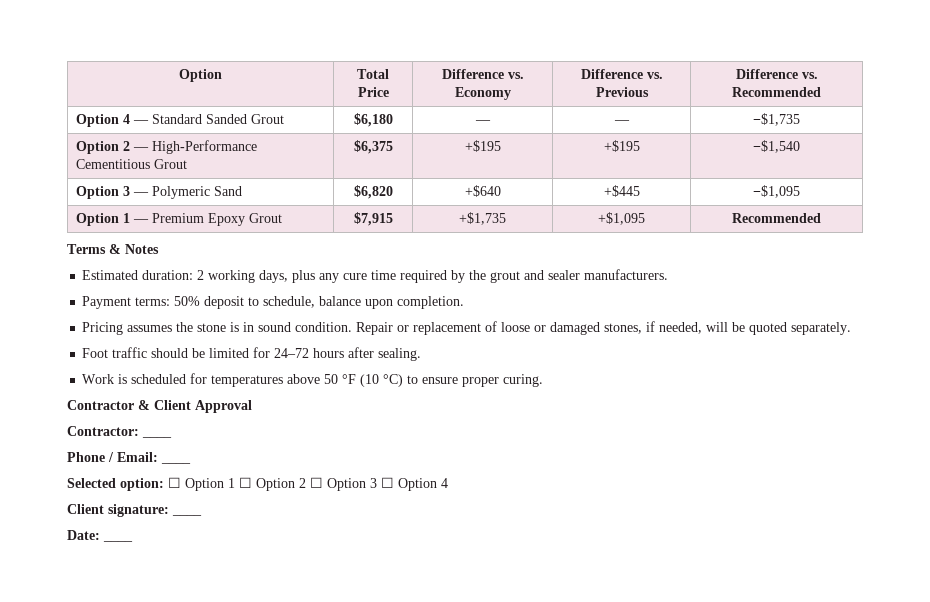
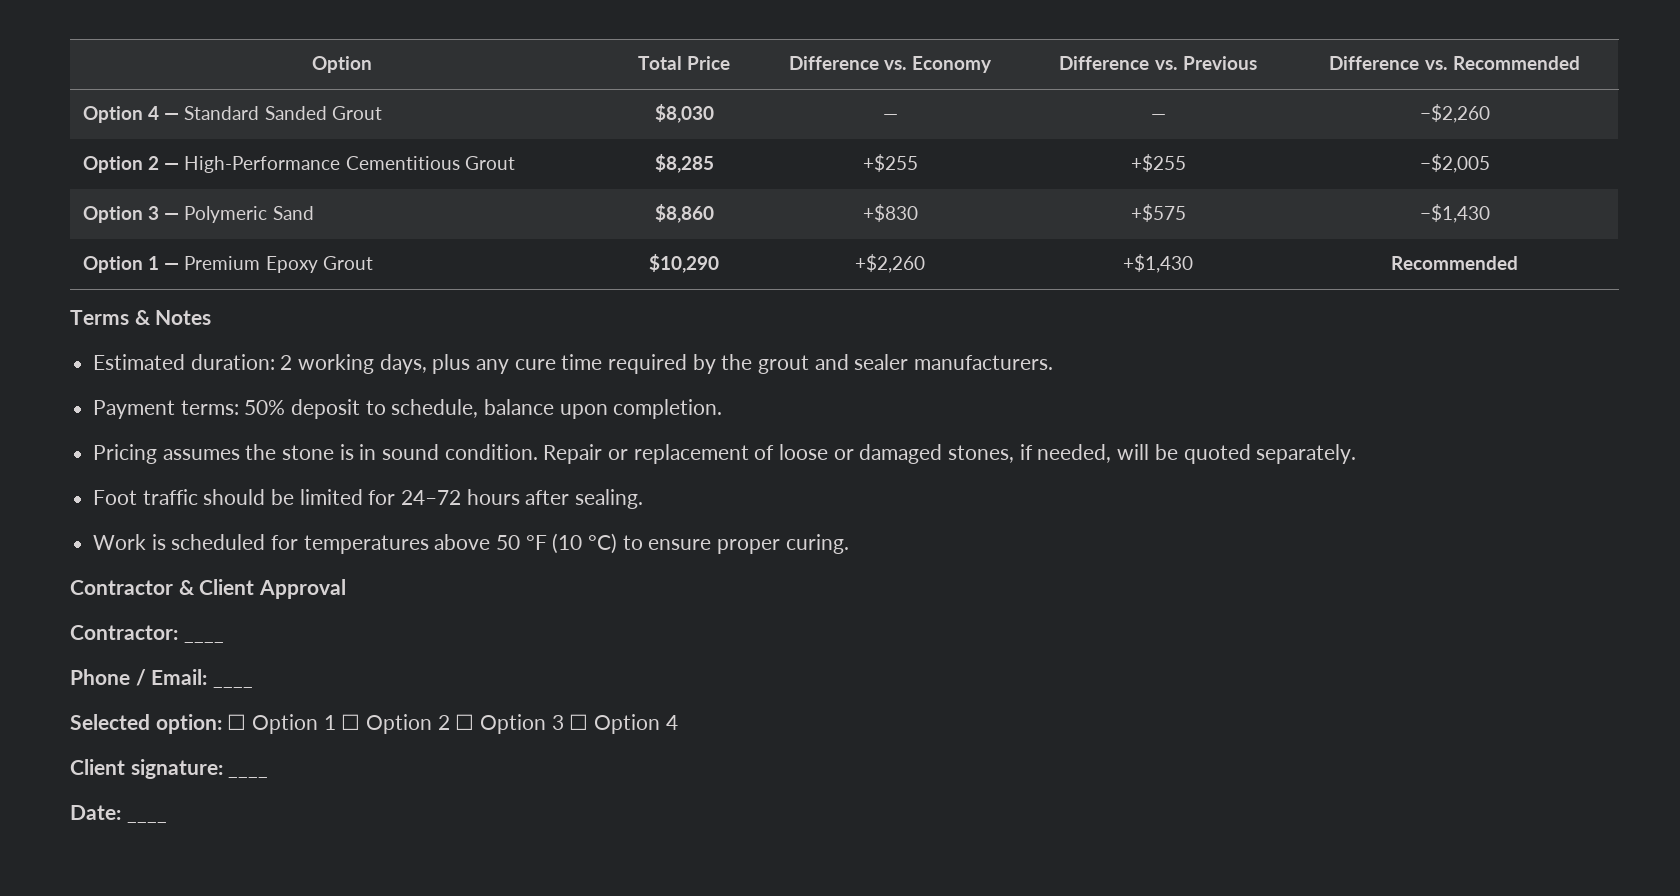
- Option 4 — Standard Sanded Grout | $6,180 | — | — | −$1,735
+ Option 4 — Standard Sanded Grout | $8,030 | — | — | −$2,260
- Option 2 — High-Performance Cementitious Grout | $6,375 | +$195 | +$195 | −$1,540
+ Option 2 — High-Performance Cementitious Grout | $8,285 | +$255 | +$255 | −$2,005
- Option 3 — Polymeric Sand | $6,820 | +$640 | +$445 | −$1,095
+ Option 3 — Polymeric Sand | $8,860 | +$830 | +$575 | −$1,430
- Option 1 — Premium Epoxy Grout | $7,915 | +$1,735 | +$1,095 | Recommended
+ Option 1 — Premium Epoxy Grout | $10,290 | +$2,260 | +$1,430 | Recommended

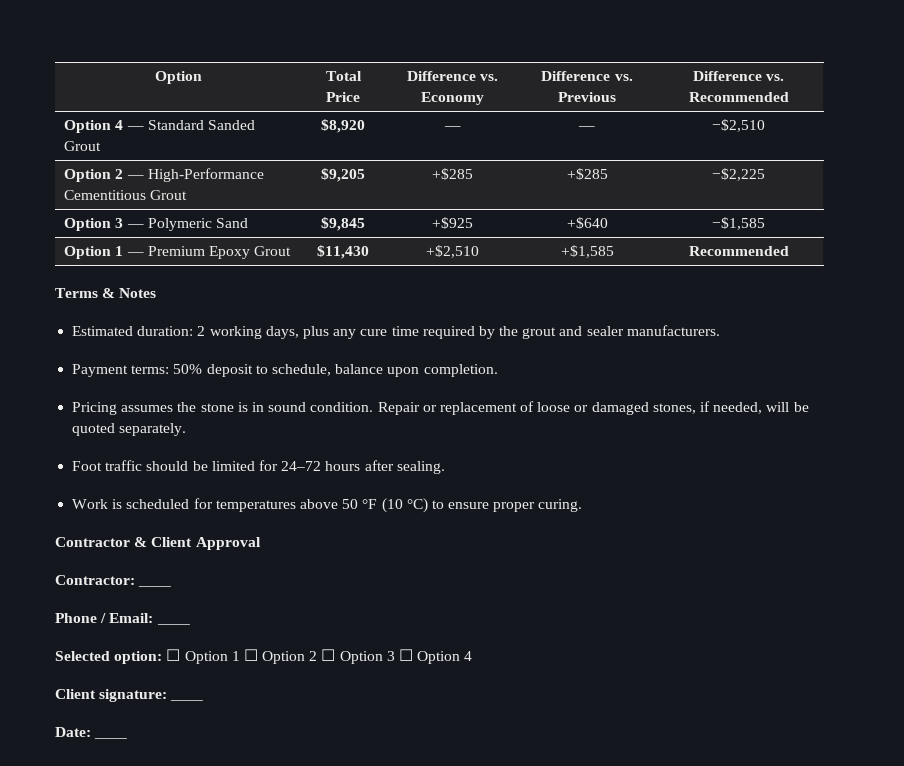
- Option 4 — Standard Sanded Grout | $8,030 | — | — | −$2,260
+ Option 4 — Standard Sanded Grout | $8,920 | — | — | −$2,510
- Option 2 — High-Performance Cementitious Grout | $8,285 | +$255 | +$255 | −$2,005
+ Option 2 — High-Performance Cementitious Grout | $9,205 | +$285 | +$285 | −$2,225
- Option 3 — Polymeric Sand | $8,860 | +$830 | +$575 | −$1,430
+ Option 3 — Polymeric Sand | $9,845 | +$925 | +$640 | −$1,585
- Option 1 — Premium Epoxy Grout | $10,290 | +$2,260 | +$1,430 | Recommended
+ Option 1 — Premium Epoxy Grout | $11,430 | +$2,510 | +$1,585 | Recommended

